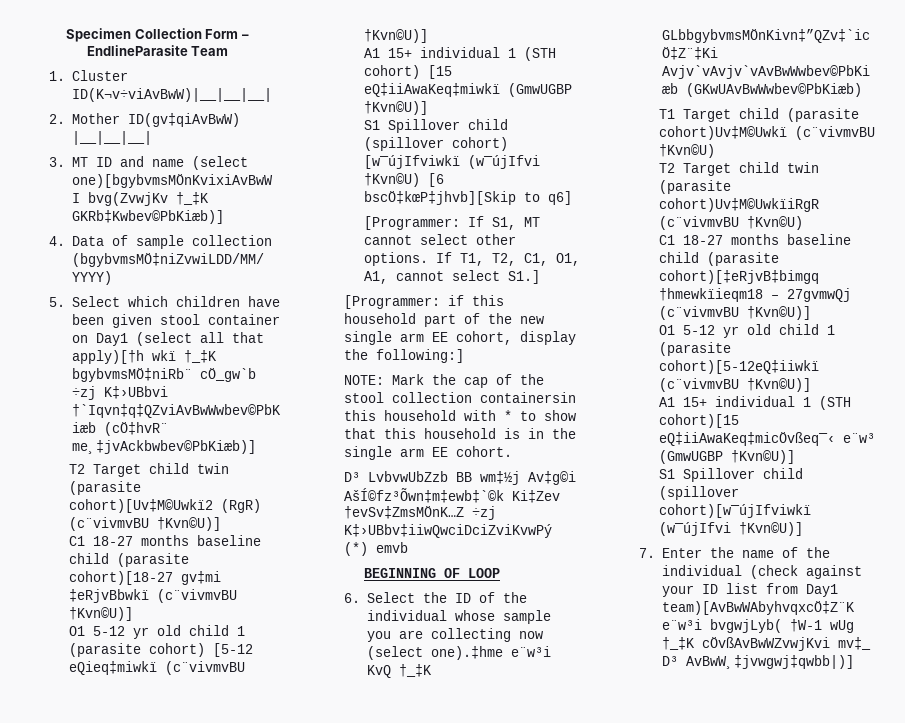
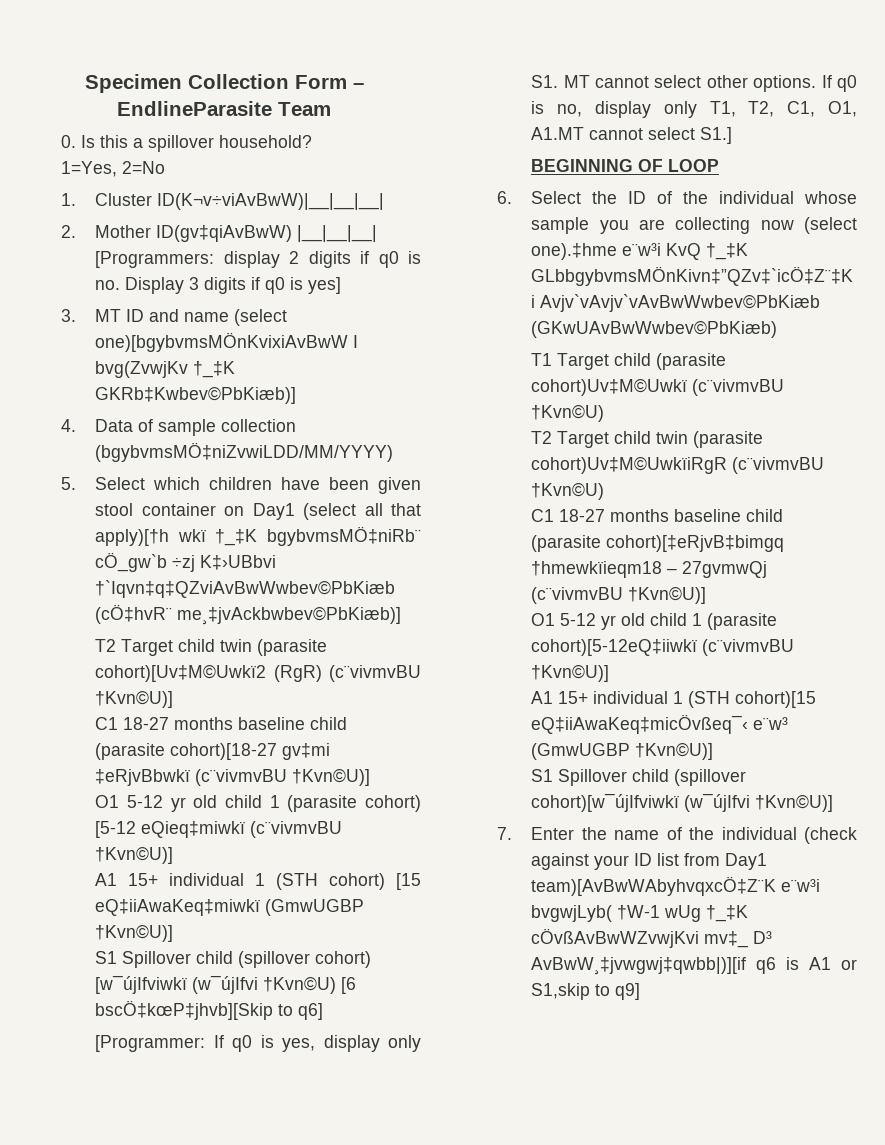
+ 0. Is this a spillover household?
+ 1=Yes, 2=No
- 2. Mother ID(gv‡qiAvBwW) |__|__|__|
+ 2. Mother ID(gv‡qiAvBwW) |__|__|__| [Programmers: display 2 digits if q0 is no. Display 3 digits if q0 is yes]
- [Programmer: If S1, MT cannot select other options.
+ [Programmer: If q0 is yes, display only S1. MT cannot select other options.
- If T1, T2, C1, O1, A1, cannot select S1.]
+ If q0 is no, display only T1, T2, C1, O1, A1.MT cannot select S1.]
- [Programmer: if this household part of the new single arm EE cohort, display the following:]
- NOTE: Mark the cap of the stool collection containersin this household with * to show that this household is in the single arm EE cohort.
- D³ LvbvwUbZzb BB wm‡½j Av‡g©i AšÍ©fz³Õwn‡m‡ewb‡`©k Ki‡Zev †evSv‡ZmsMÖnK…Z ÷zj K‡›UBbv‡iiwQwciDciZviKvwPý (*) emvb
- 7. Enter the name of the individual (check against your ID list from Day1 team)[AvBwWAbyhvqxcÖ‡Z¨K e¨w³i bvgwjLyb( †W-1 wUg †_‡K cÖvßAvBwWZvwjKvi mv‡_ D³ AvBwW¸‡jvwgwj‡qwbb|)]
+ 7. Enter the name of the individual (check against your ID list from Day1 team)[AvBwWAbyhvqxcÖ‡Z¨K e¨w³i bvgwjLyb( †W-1 wUg †_‡K cÖvßAvBwWZvwjKvi mv‡_ D³ AvBwW¸‡jvwgwj‡qwbb|)][if q6 is A1 or S1,skip to q9]

